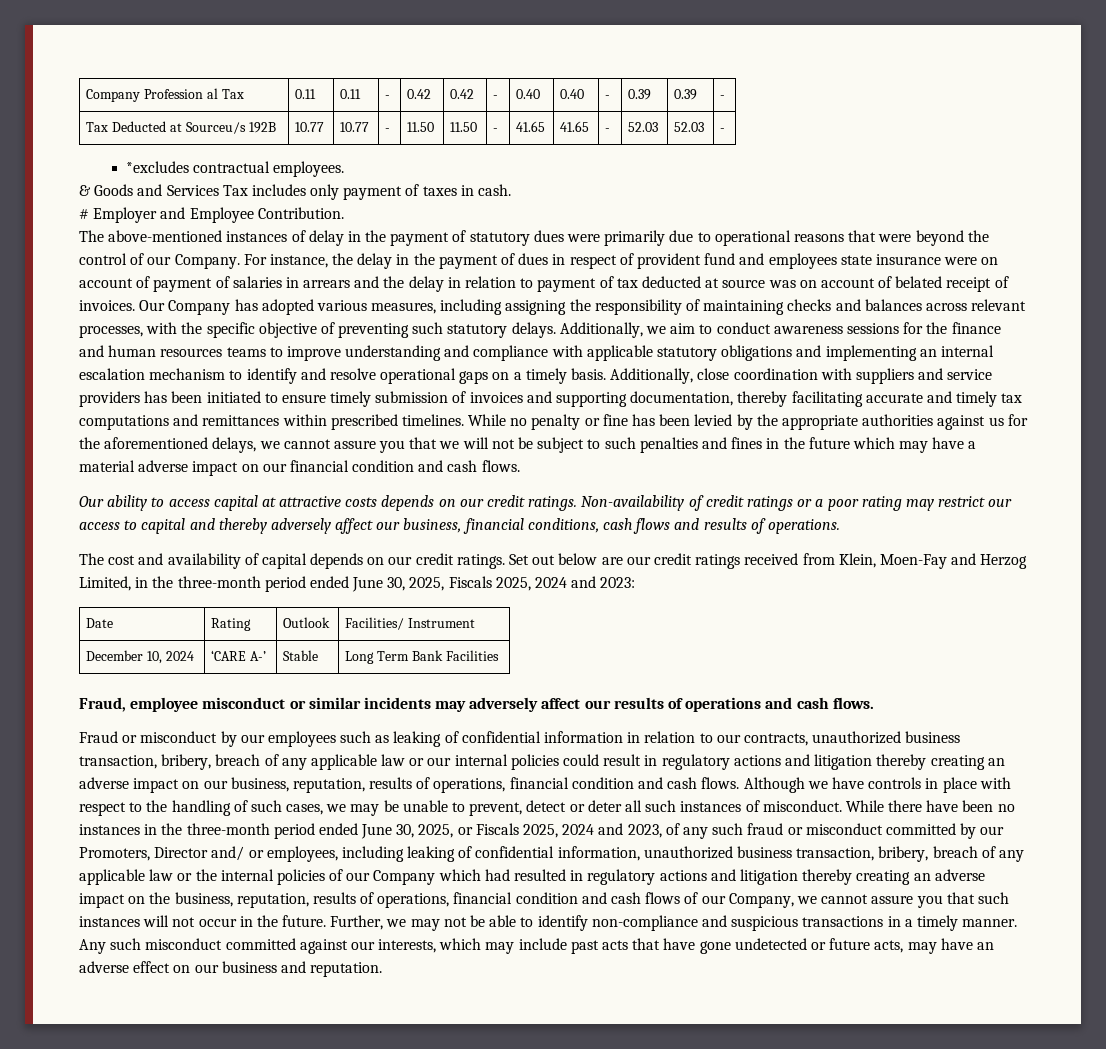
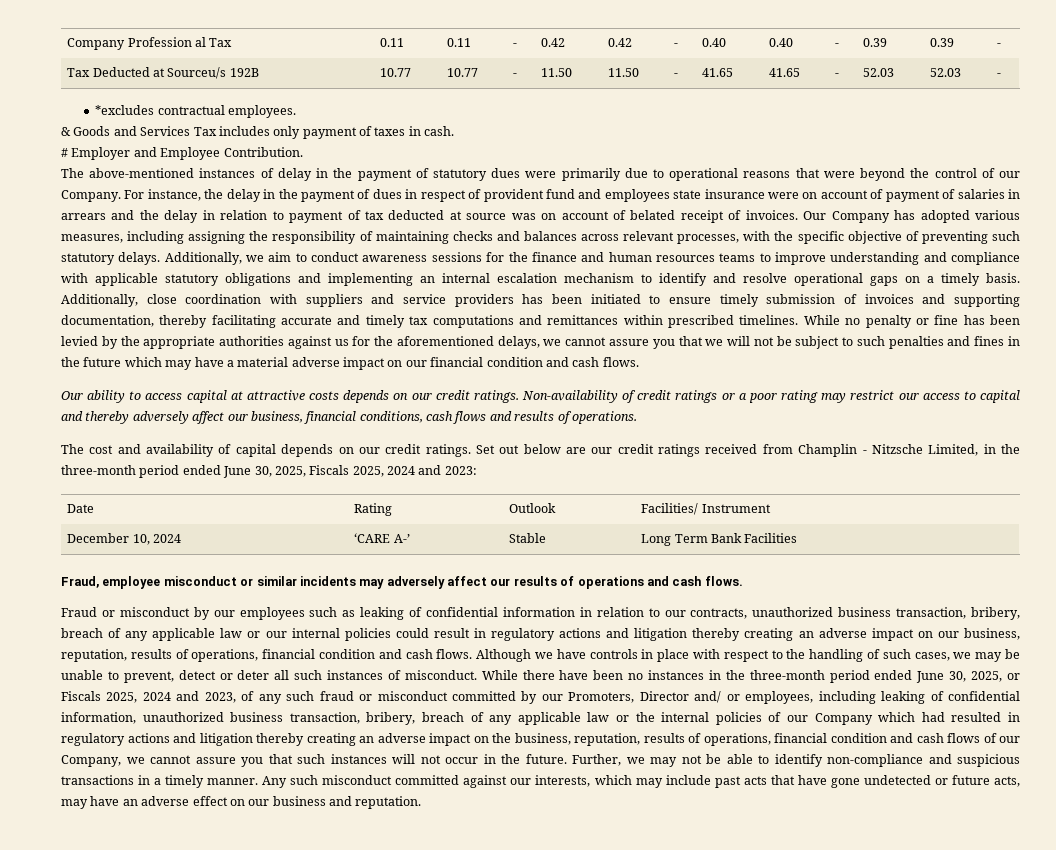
- Set out below are our credit ratings received from Klein, Moen-Fay and Herzog Limited, in the three-month period ended June 30, 2025, Fiscals 2025, 2024 and 2023:
+ Set out below are our credit ratings received from Champlin - Nitzsche Limited, in the three-month period ended June 30, 2025, Fiscals 2025, 2024 and 2023:

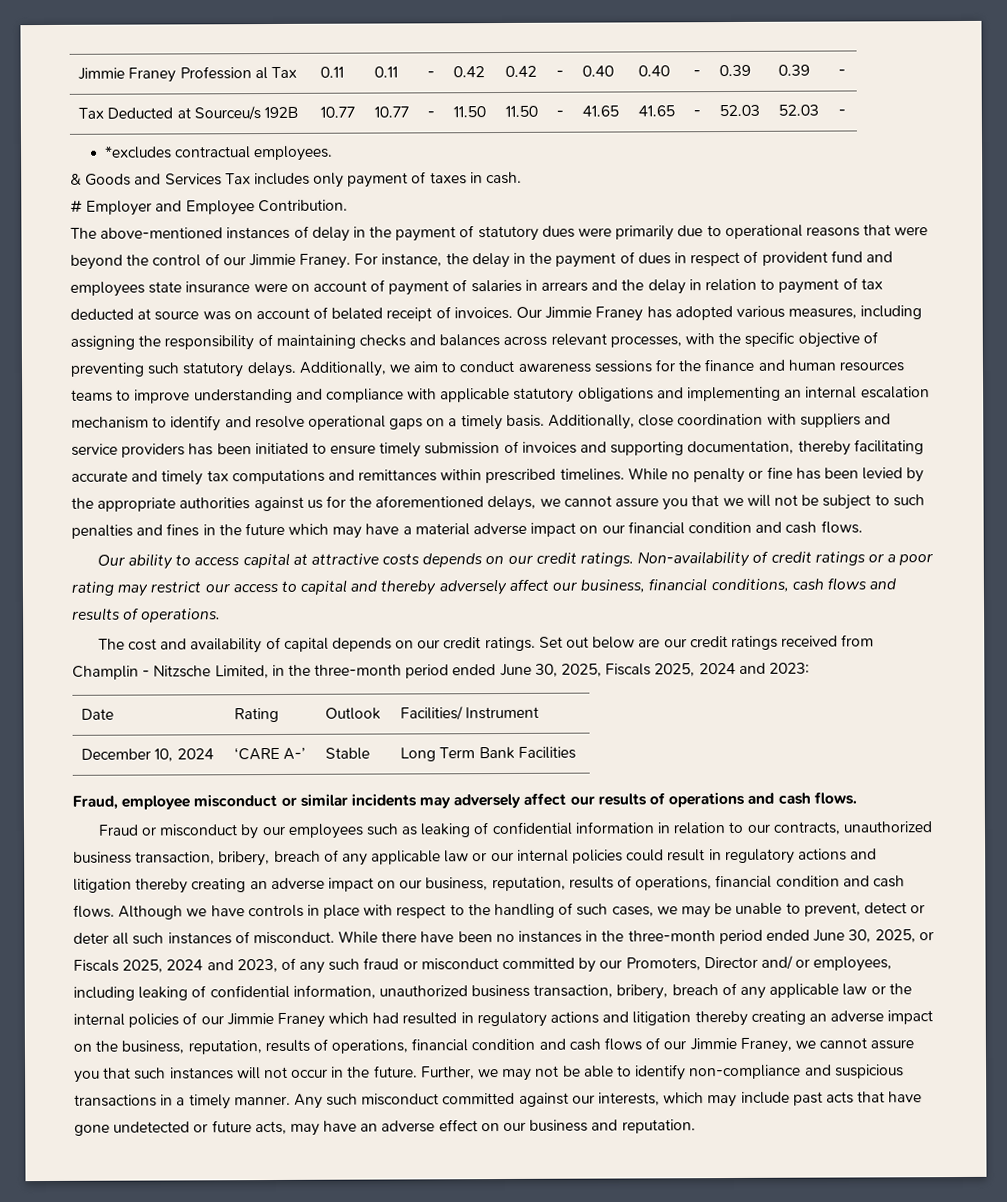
- Company Profession al Tax | 0.11 | 0.11 | - | 0.42 | 0.42 | - | 0.40 | 0.40 | - | 0.39 | 0.39 | -
+ Jimmie Franey Profession al Tax | 0.11 | 0.11 | - | 0.42 | 0.42 | - | 0.40 | 0.40 | - | 0.39 | 0.39 | -
- The above-mentioned instances of delay in the payment of statutory dues were primarily due to operational reasons that were beyond the control of our Company.
+ The above-mentioned instances of delay in the payment of statutory dues were primarily due to operational reasons that were beyond the control of our Jimmie Franey.
- Our Company has adopted various measures, including assigning the responsibility of maintaining checks and balances across relevant processes, with the specific objective of preventing such statutory delays.
+ Our Jimmie Franey has adopted various measures, including assigning the responsibility of maintaining checks and balances across relevant processes, with the specific objective of preventing such statutory delays.
- While there have been no instances in the three-month period ended June 30, 2025, or Fiscals 2025, 2024 and 2023, of any such fraud or misconduct committed by our Promoters, Director and/ or employees, including leaking of confidential information, unauthorized business transaction, bribery, breach of any applicable law or the internal policies of our Company which had resulted in regulatory actions and litigation thereby creating an adverse impact on the business, reputation, results of operations, financial condition and cash flows of our Company, we cannot assure you that such instances will not occur in the future.
+ While there have been no instances in the three-month period ended June 30, 2025, or Fiscals 2025, 2024 and 2023, of any such fraud or misconduct committed by our Promoters, Director and/ or employees, including leaking of confidential information, unauthorized business transaction, bribery, breach of any applicable law or the internal policies of our Jimmie Franey which had resulted in regulatory actions and litigation thereby creating an adverse impact on the business, reputation, results of operations, financial condition and cash flows of our Jimmie Franey, we cannot assure you that such instances will not occur in the future.

